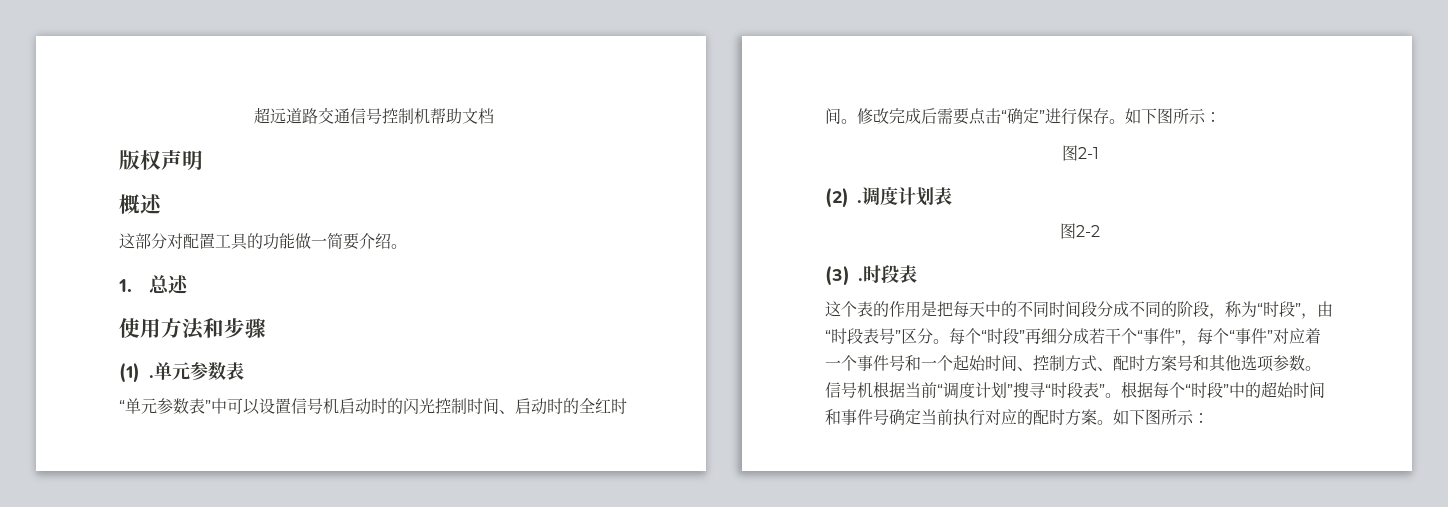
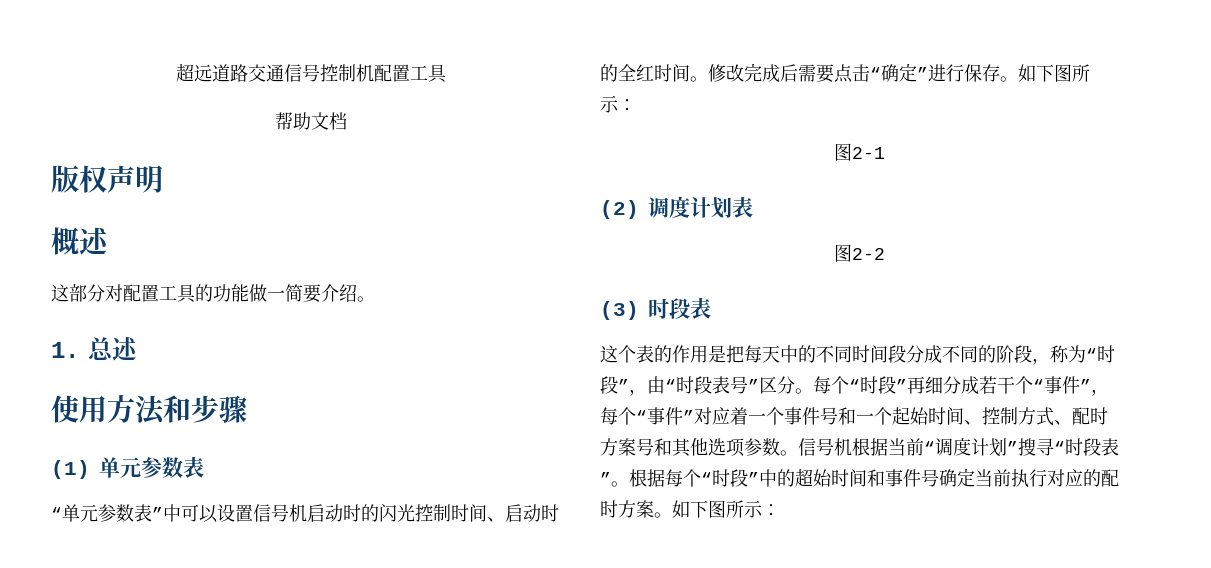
- 超远道路交通信号控制机帮助文档
+ 超远道路交通信号控制机配置工具
+ 帮助文档
- (1) .单元参数表
+ (1)单元参数表
- (2) .调度计划表
+ (2)调度计划表
- (3) .时段表
+ (3)时段表

